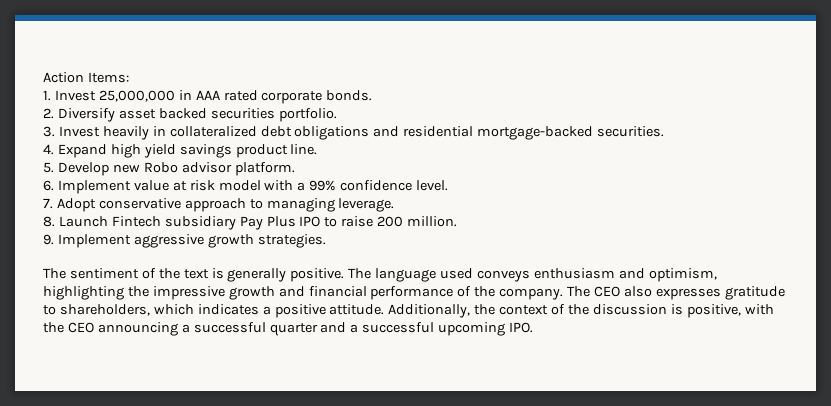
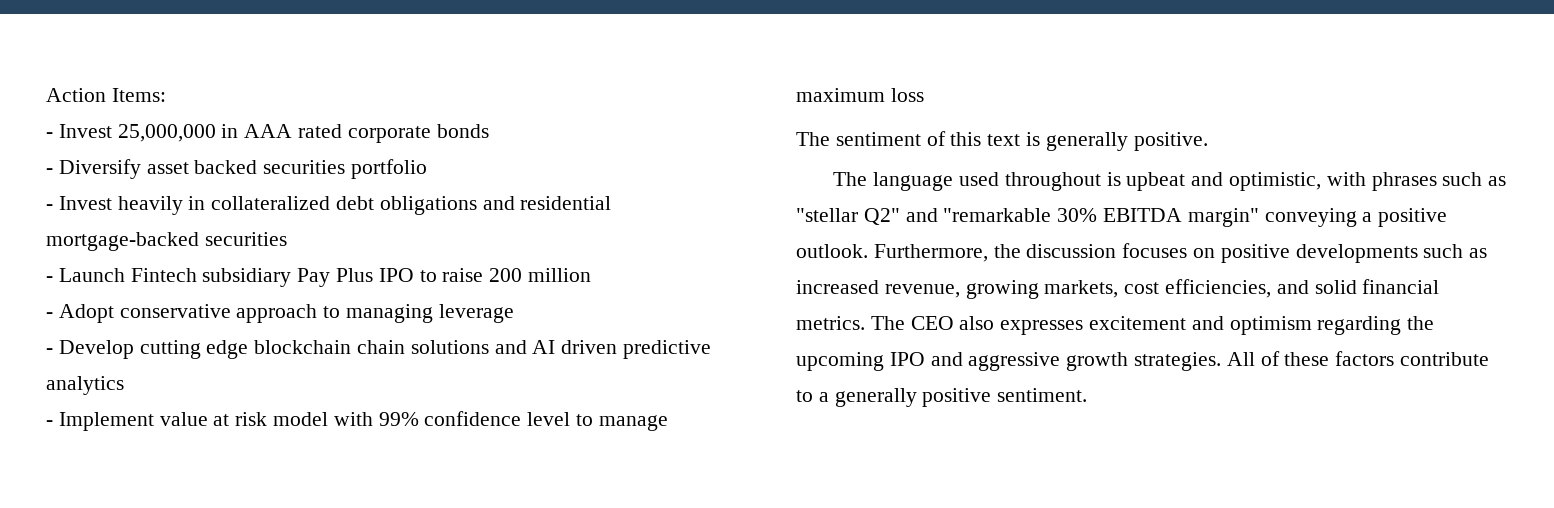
- 1. Invest 25,000,000 in AAA rated corporate bonds.
- 2. Diversify asset backed securities portfolio.
- 3. Invest heavily in collateralized debt obligations and residential mortgage-backed securities.
- 4. Expand high yield savings product line.
- 5. Develop new Robo advisor platform.
- 6. Implement value at risk model with a 99% confidence level.
- 7. Adopt conservative approach to managing leverage.
- 8. Launch Fintech subsidiary Pay Plus IPO to raise 200 million.
- 9. Implement aggressive growth strategies.
+ - Invest 25,000,000 in AAA rated corporate bonds
+ - Diversify asset backed securities portfolio
+ - Invest heavily in collateralized debt obligations and residential mortgage-backed securities
+ - Launch Fintech subsidiary Pay Plus IPO to raise 200 million
+ - Adopt conservative approach to managing leverage
+ - Develop cutting edge blockchain chain solutions and AI driven predictive analytics
+ - Implement value at risk model with 99% confidence level to manage maximum loss
- The sentiment of the text is generally positive. The language used conveys enthusiasm and optimism, highlighting the impressive growth and financial performance of the company. The CEO also expresses gratitude to shareholders, which indicates a positive attitude. Additionally, the context of the discussion is positive, with the CEO announcing a successful quarter and a successful upcoming IPO.
+ The sentiment of this text is generally positive.
+ The language used throughout is upbeat and optimistic, with phrases such as "stellar Q2" and "remarkable 30% EBITDA margin" conveying a positive outlook. Furthermore, the discussion focuses on positive developments such as increased revenue, growing markets, cost efficiencies, and solid financial metrics. The CEO also expresses excitement and optimism regarding the upcoming IPO and aggressive growth strategies. All of these factors contribute to a generally positive sentiment.

